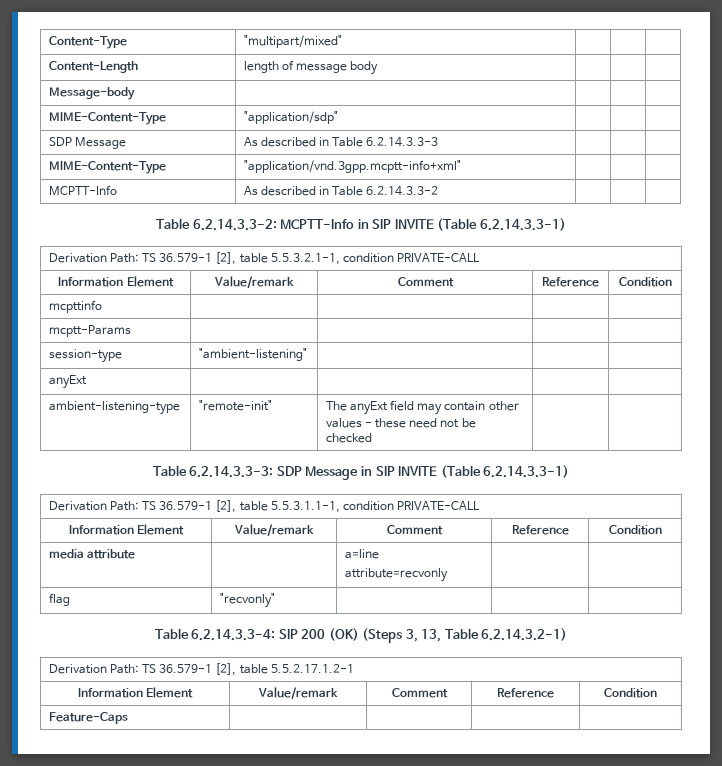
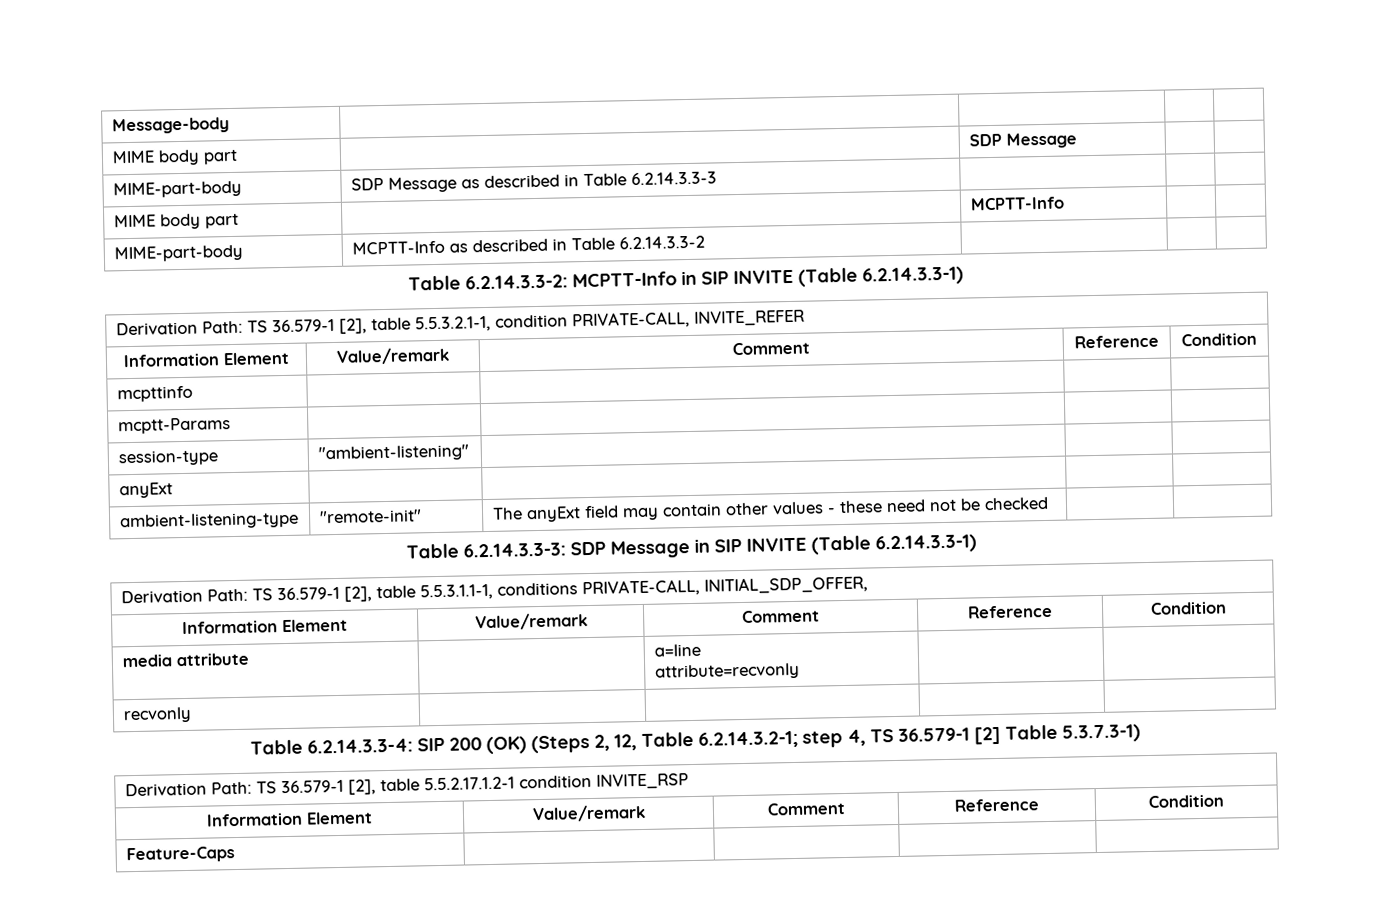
- Content-Type | "multipart/mixed" | | |
- Content-Length | length of message body | | |
  Message-body | | | |
- MIME-Content-Type | "application/sdp" | | |
- SDP Message | As described in Table 6.2.14.3.3-3 | | |
+ MIME body part | | SDP Message | |
+ MIME-part-body | SDP Message as described in Table 6.2.14.3.3-3 | | |
- MIME-Content-Type | "application/vnd.3gpp.mcptt-info+xml" | | |
- MCPTT-Info | As described in Table 6.2.14.3.3-2 | | |
+ MIME body part | | MCPTT-Info | |
+ MIME-part-body | MCPTT-Info as described in Table 6.2.14.3.3-2 | | |
- Derivation Path: TS 36.579-1 [2], table 5.5.3.2.1-1, condition PRIVATE-CALL
+ Derivation Path: TS 36.579-1 [2], table 5.5.3.2.1-1, condition PRIVATE-CALL, INVITE_REFER
- Derivation Path: TS 36.579-1 [2], table 5.5.3.1.1-1, condition PRIVATE-CALL
+ Derivation Path: TS 36.579-1 [2], table 5.5.3.1.1-1, conditions PRIVATE-CALL, INITIAL_SDP_OFFER,
- flag | "recvonly" | | |
+ recvonly | | | |
- Table 6.2.14.3.3-4: SIP 200 (OK) (Steps 3, 13, Table 6.2.14.3.2-1)
+ Table 6.2.14.3.3-4: SIP 200 (OK) (Steps 2, 12, Table 6.2.14.3.2-1; step 4, TS 36.579-1 [2] Table 5.3.7.3-1)
- Derivation Path: TS 36.579-1 [2], table 5.5.2.17.1.2-1
+ Derivation Path: TS 36.579-1 [2], table 5.5.2.17.1.2-1 condition INVITE_RSP

